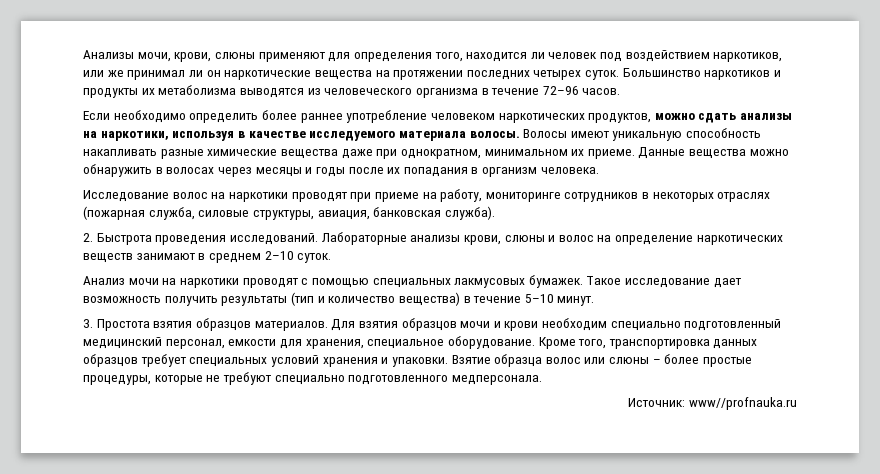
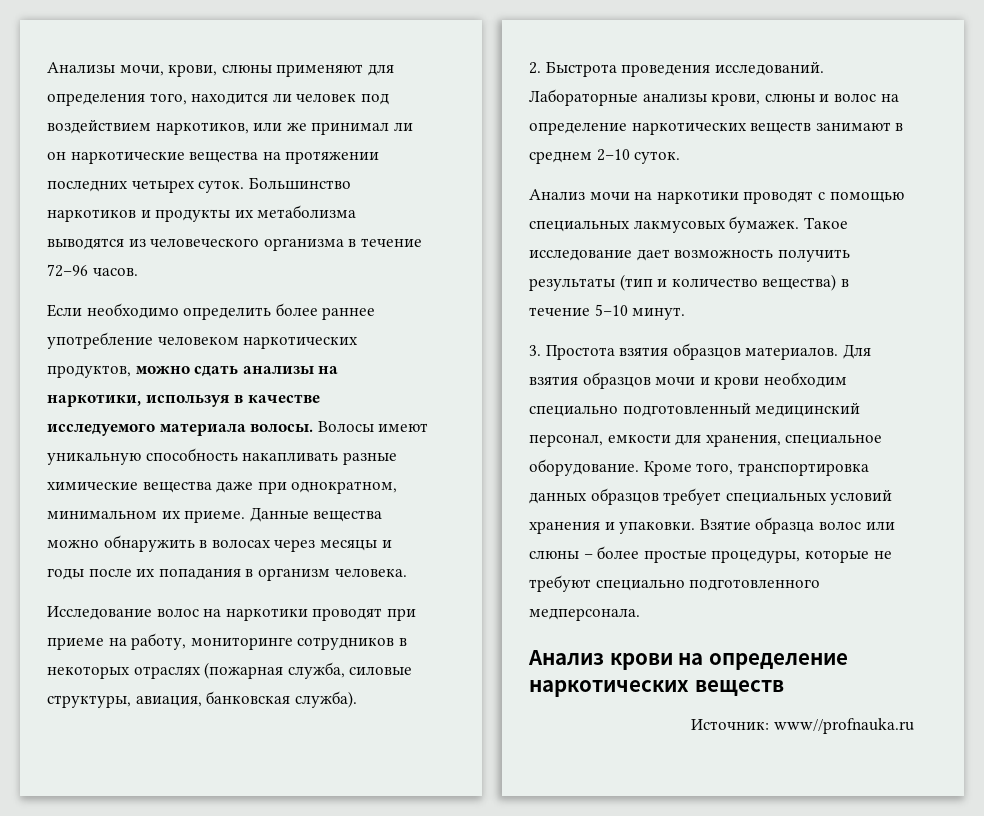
+ Анализ крови на определение наркотических веществ

